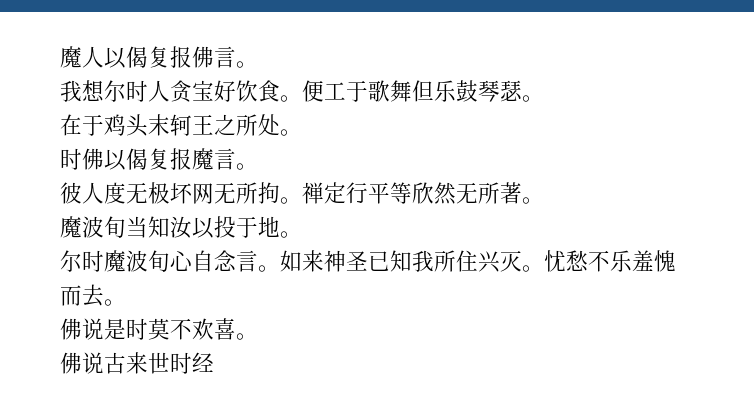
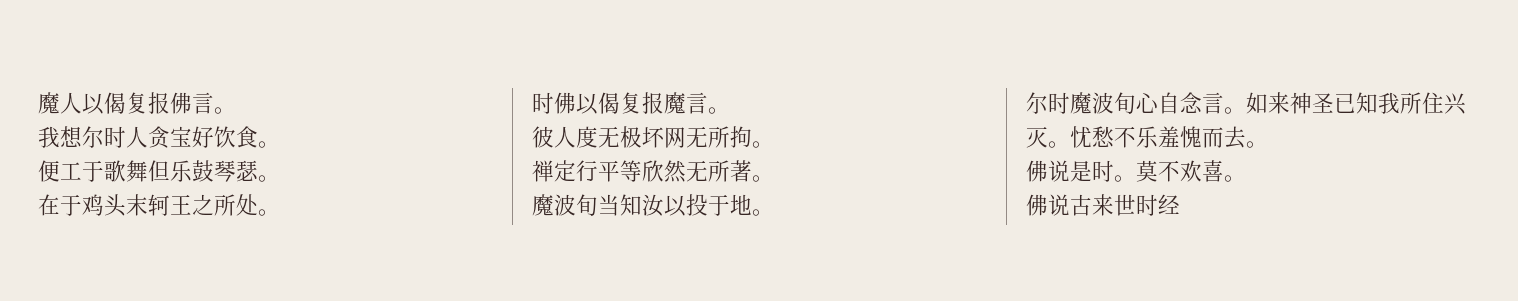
- 我想尔时人贪宝好饮食。便工于歌舞但乐鼓琴瑟。
+ 我想尔时人贪宝好饮食。
+ 便工于歌舞但乐鼓琴瑟。
- 彼人度无极坏网无所拘。禅定行平等欣然无所著。
+ 彼人度无极坏网无所拘。
+ 禅定行平等欣然无所著。
- 佛说是时莫不欢喜。
+ 佛说是时。莫不欢喜。

